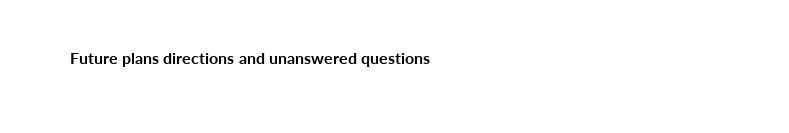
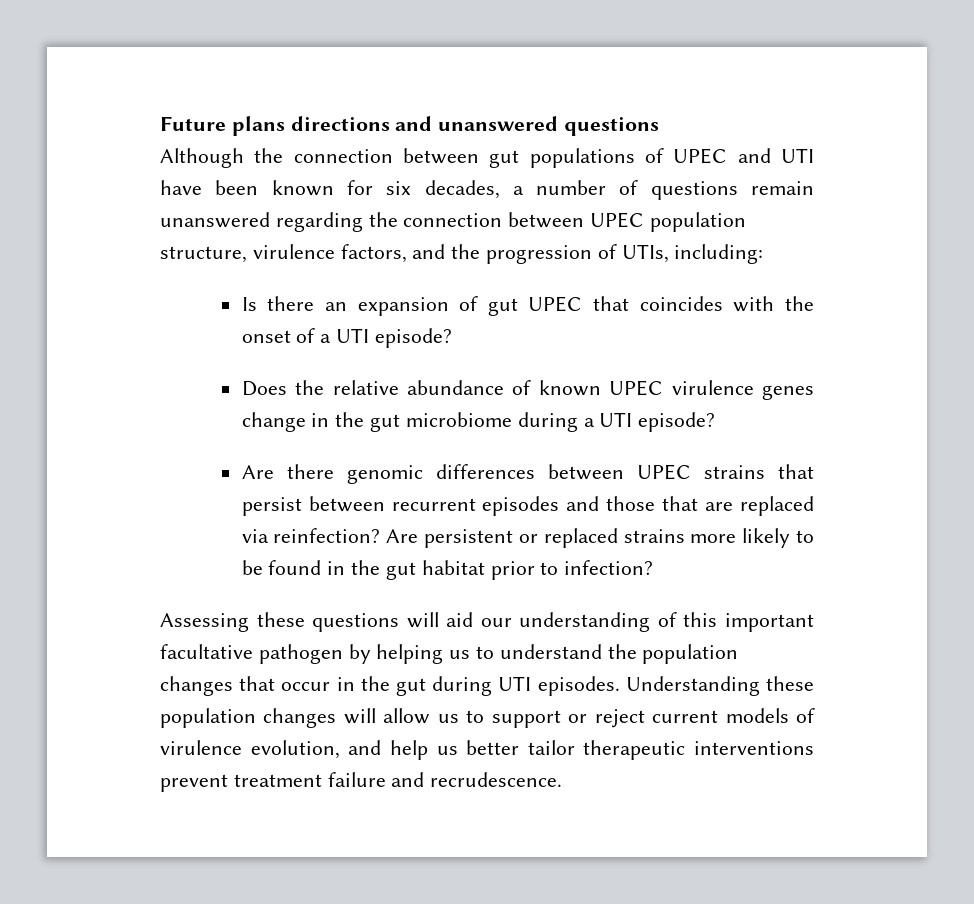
+ Although the connection between gut populations of UPEC and UTI have been known for six decades, a number of questions remain unanswered regarding the connection between UPEC population structure, virulence factors, and the progression of UTIs, including:
+ Is there an expansion of gut UPEC that coincides with the onset of a UTI episode?
+ Does the relative abundance of known UPEC virulence genes change in the gut microbiome during a UTI episode?
+ Are there genomic differences between UPEC strains that persist between recurrent episodes and those that are replaced via reinfection? Are persistent or replaced strains more likely to be found in the gut habitat prior to infection?
+ Assessing these questions will aid our understanding of this important facultative pathogen by helping us to understand the population changes that occur in the gut during UTI episodes. Understanding these population changes will allow us to support or reject current models of virulence evolution, and help us better tailor therapeutic interventions prevent treatment failure and recrudescence.

